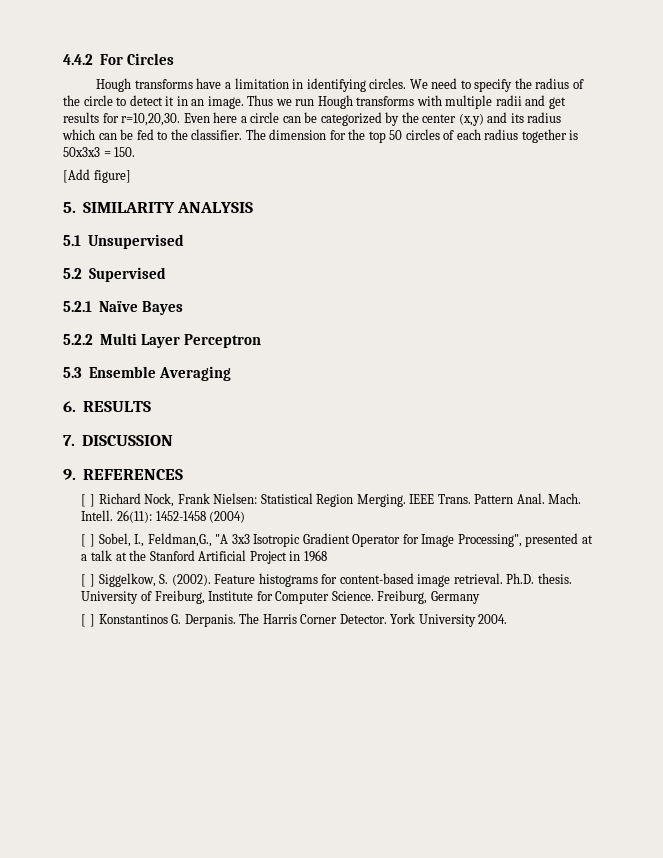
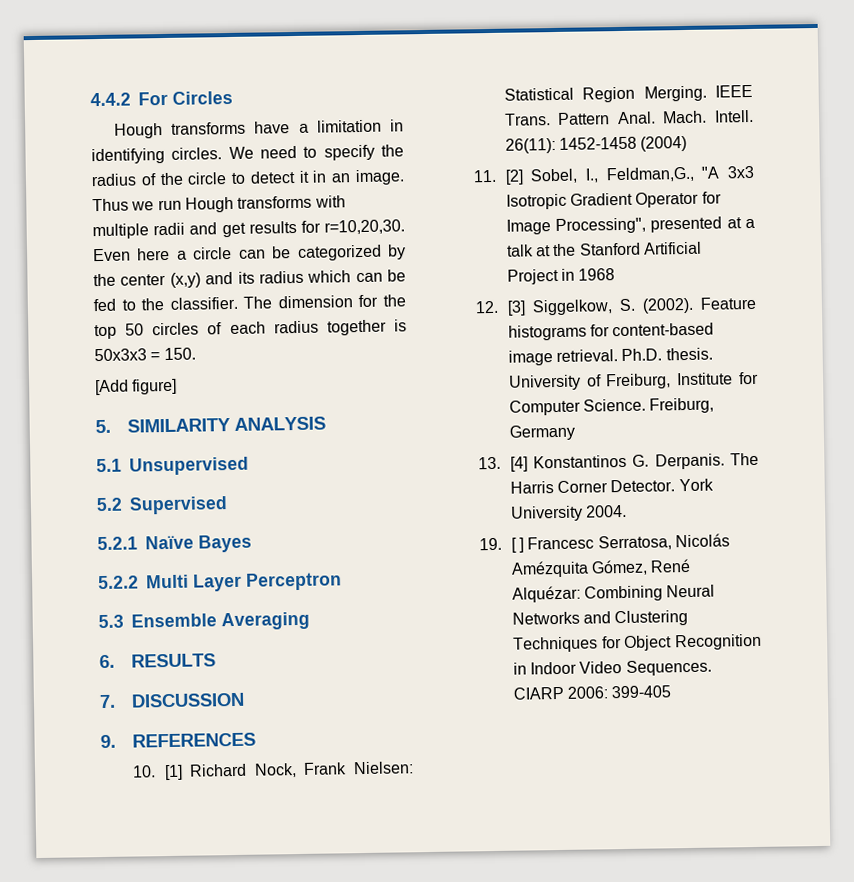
- [ ] Richard Nock, Frank Nielsen: Statistical Region Merging.
+ 10. [1] Richard Nock, Frank Nielsen: Statistical Region Merging.
- [ ] Sobel, I., Feldman,G., "A 3x3 Isotropic Gradient Operator for Image Processing", presented at a talk at the Stanford Artificial Project in 1968
+ 11. [2] Sobel, I., Feldman,G., "A 3x3 Isotropic Gradient Operator for Image Processing", presented at a talk at the Stanford Artificial Project in 1968
- [ ] Siggelkow, S. (2002).
+ 12. [3] Siggelkow, S. (2002).
- [ ] Konstantinos G. Derpanis.
+ 13. [4] Konstantinos G. Derpanis.
+ 19. [ ] Francesc Serratosa, Nicolás Amézquita Gómez, René Alquézar: Combining Neural Networks and Clustering Techniques for Object Recognition in Indoor Video Sequences. CIARP 2006: 399-405

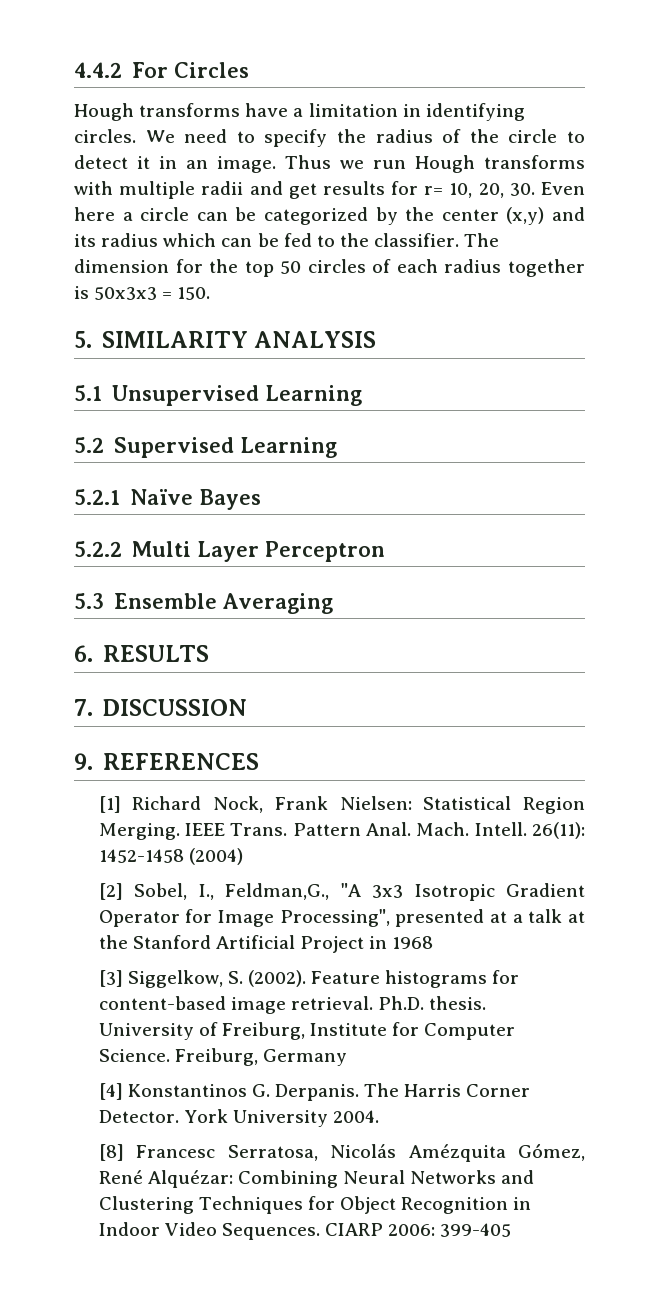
- Thus we run Hough transforms with multiple radii and get results for r=10,20,30. Even here a circle can be categorized by the center (x,y) and its radius which can be fed to the classifier.
+ Thus we run Hough transforms with multiple radii and get results for r= 10, 20, 30. Even here a circle can be categorized by the center (x,y) and its radius which can be fed to the classifier.
- [Add figure]
- 5.1 Unsupervised
+ 5.1 Unsupervised Learning
- 5.2 Supervised
+ 5.2 Supervised Learning
- 10. [1] Richard Nock, Frank Nielsen: Statistical Region Merging.
+ [1] Richard Nock, Frank Nielsen: Statistical Region Merging.
- 11. [2] Sobel, I., Feldman,G., "A 3x3 Isotropic Gradient Operator for Image Processing", presented at a talk at the Stanford Artificial Project in 1968
+ [2] Sobel, I., Feldman,G., "A 3x3 Isotropic Gradient Operator for Image Processing", presented at a talk at the Stanford Artificial Project in 1968
- 12. [3] Siggelkow, S. (2002).
+ [3] Siggelkow, S. (2002).
- 13. [4] Konstantinos G. Derpanis.
+ [4] Konstantinos G. Derpanis.
- 19. [ ] Francesc Serratosa, Nicolás Amézquita Gómez, René Alquézar: Combining Neural Networks and Clustering Techniques for Object Recognition in Indoor Video Sequences.
+ [8] Francesc Serratosa, Nicolás Amézquita Gómez, René Alquézar: Combining Neural Networks and Clustering Techniques for Object Recognition in Indoor Video Sequences.

